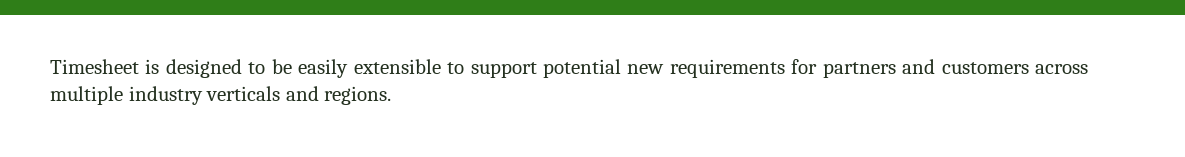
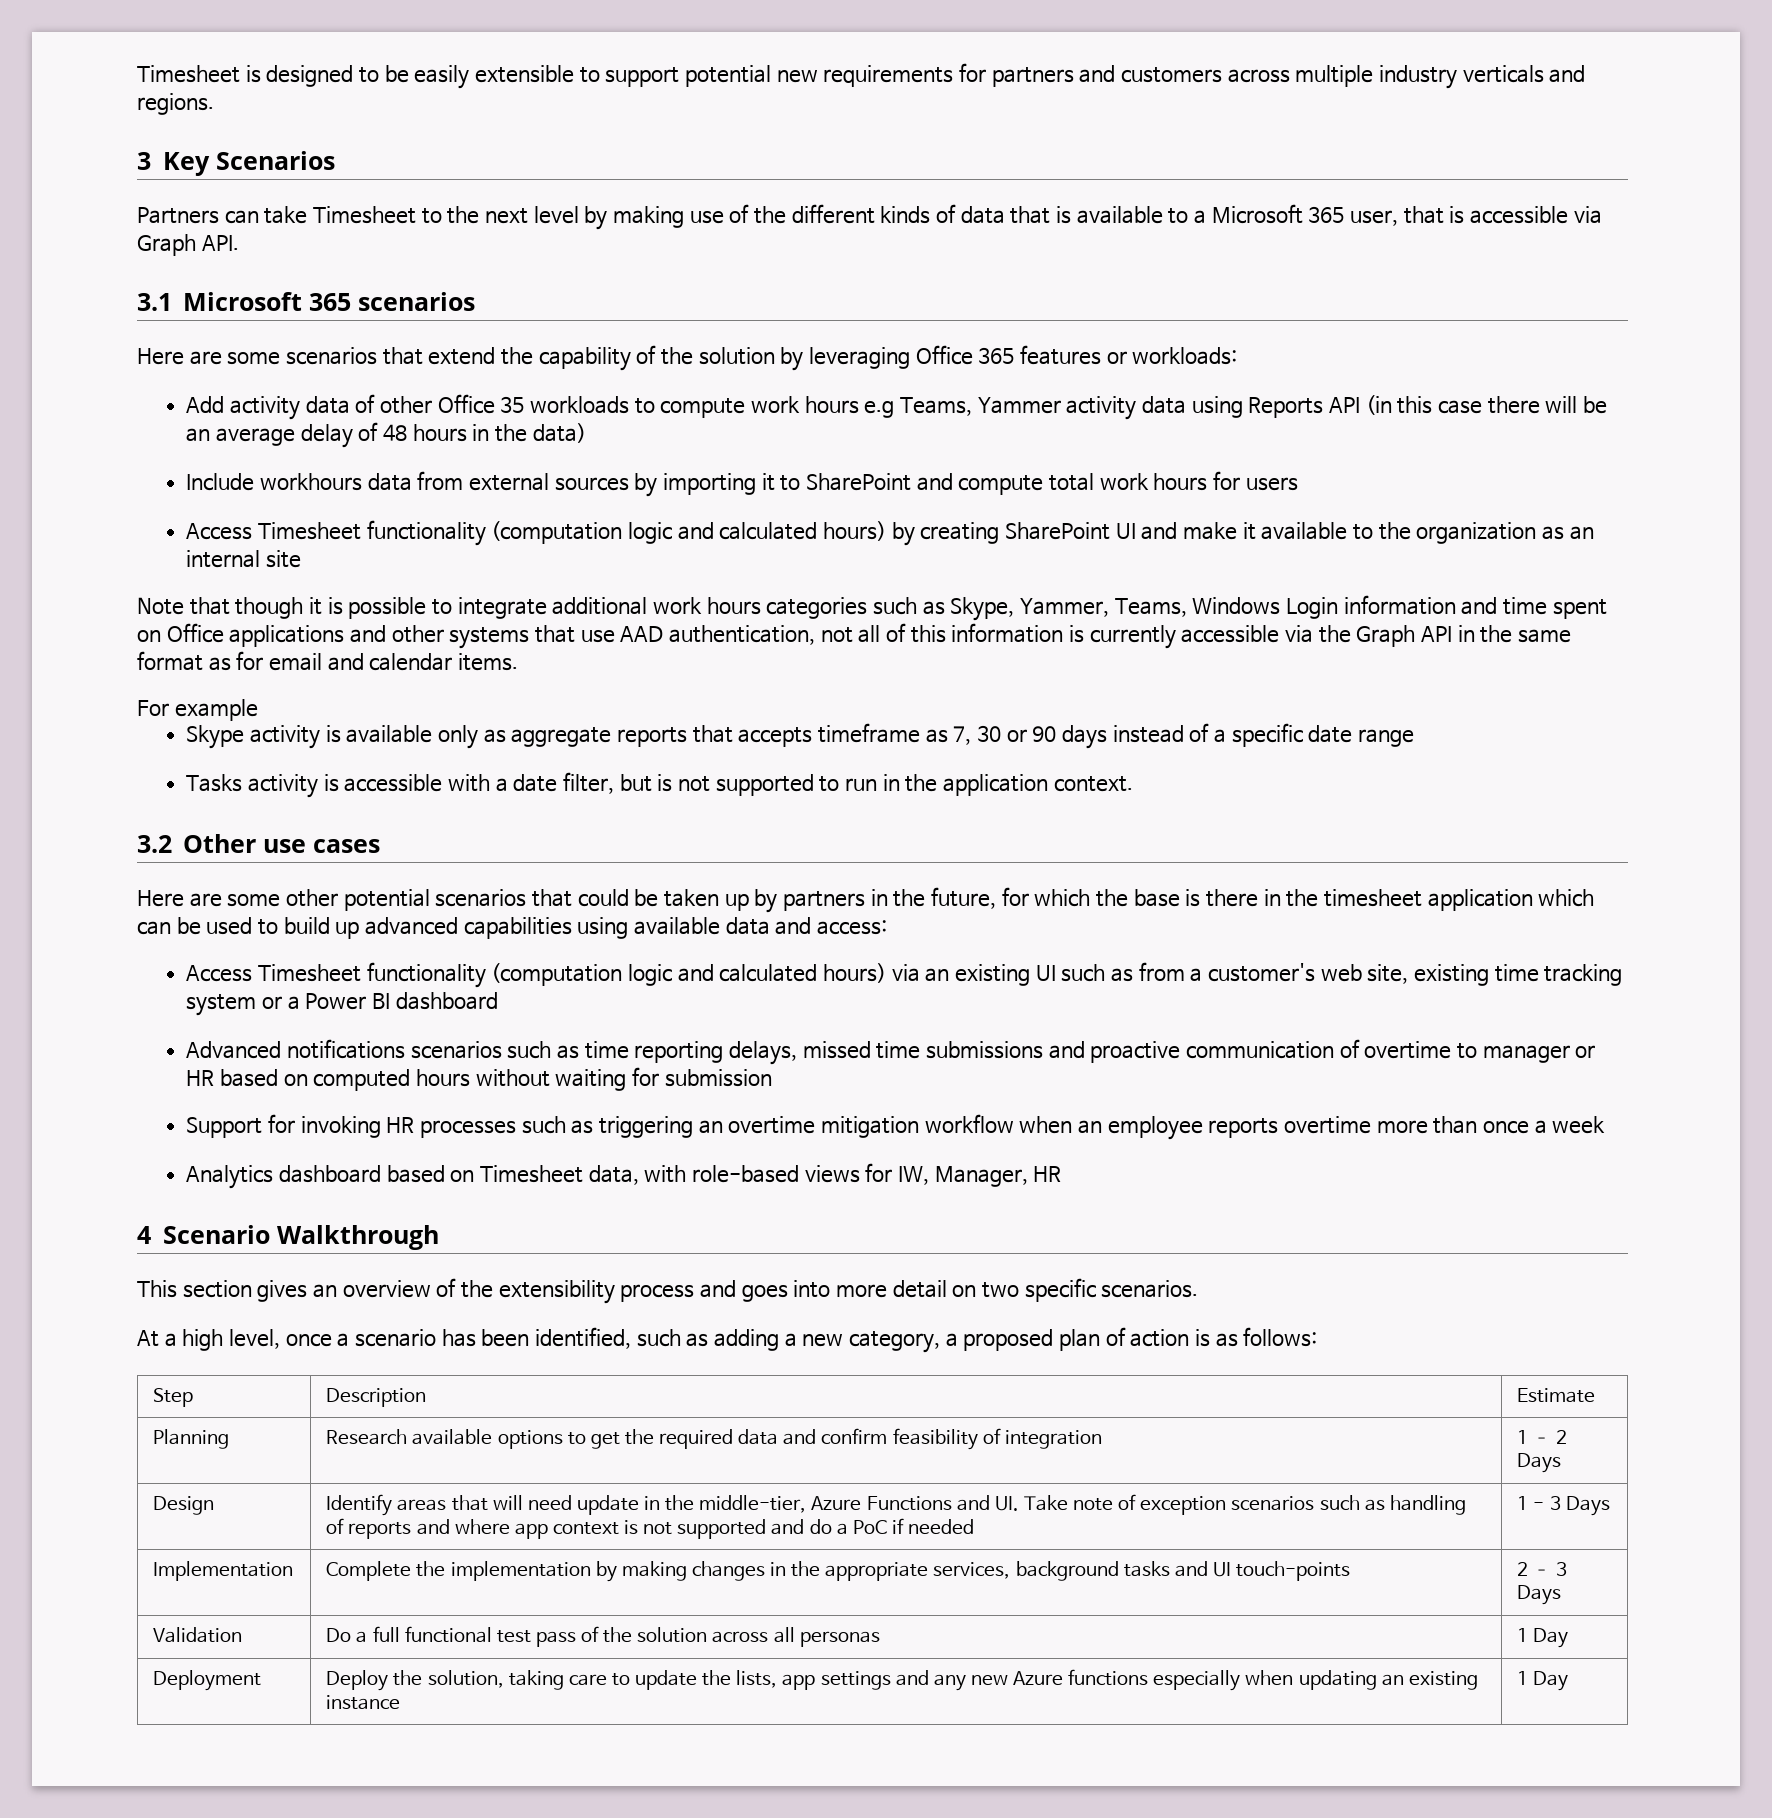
+ 3 Key Scenarios
+ Partners can take Timesheet to the next level by making use of the different kinds of data that is available to a Microsoft 365 user, that is accessible via Graph API.
+ 3.1 Microsoft 365 scenarios
+ Here are some scenarios that extend the capability of the solution by leveraging Office 365 features or workloads:
+ Add activity data of other Office 35 workloads to compute work hours e.g Teams, Yammer activity data using Reports API (in this case there will be an average delay of 48 hours in the data)
+ Include workhours data from external sources by importing it to SharePoint and compute total work hours for users
+ Access Timesheet functionality (computation logic and calculated hours) by creating SharePoint UI and make it available to the organization as an internal site
+ Note that though it is possible to integrate additional work hours categories such as Skype, Yammer, Teams, Windows Login information and time spent on Office applications and other systems that use AAD authentication, not all of this information is currently accessible via the Graph API in the same format as for email and calendar items.
+ For example
+ Skype activity is available only as aggregate reports that accepts timeframe as 7, 30 or 90 days instead of a specific date range
+ Tasks activity is accessible with a date filter, but is not supported to run in the application context.
+ 3.2 Other use cases
+ Here are some other potential scenarios that could be taken up by partners in the future, for which the base is there in the timesheet application which can be used to build up advanced capabilities using available data and access:
+ Access Timesheet functionality (computation logic and calculated hours) via an existing UI such as from a customer's web site, existing time tracking system or a Power BI dashboard
+ Advanced notifications scenarios such as time reporting delays, missed time submissions and proactive communication of overtime to manager or HR based on computed hours without waiting for submission
+ Support for invoking HR processes such as triggering an overtime mitigation workflow when an employee reports overtime more than once a week
+ Analytics dashboard based on Timesheet data, with role-based views for IW, Manager, HR
+ 4 Scenario Walkthrough
+ This section gives an overview of the extensibility process and goes into more detail on two specific scenarios.
+ At a high level, once a scenario has been identified, such as adding a new category, a proposed plan of action is as follows:
+ Step | Description | Estimate
+ Planning | Research available options to get the required data and confirm feasibility of integration | 1 – 2 Days
+ Design | Identify areas that will need update in the middle-tier, Azure Functions and UI. Take note of exception scenarios such as handling of reports and where app context is not supported and do a PoC if needed | 1 - 3 Days
+ Implementation | Complete the implementation by making changes in the appropriate services, background tasks and UI touch-points | 2 – 3 Days
+ Validation | Do a full functional test pass of the solution across all personas | 1 Day
+ Deployment | Deploy the solution, taking care to update the lists, app settings and any new Azure functions especially when updating an existing instance | 1 Day

